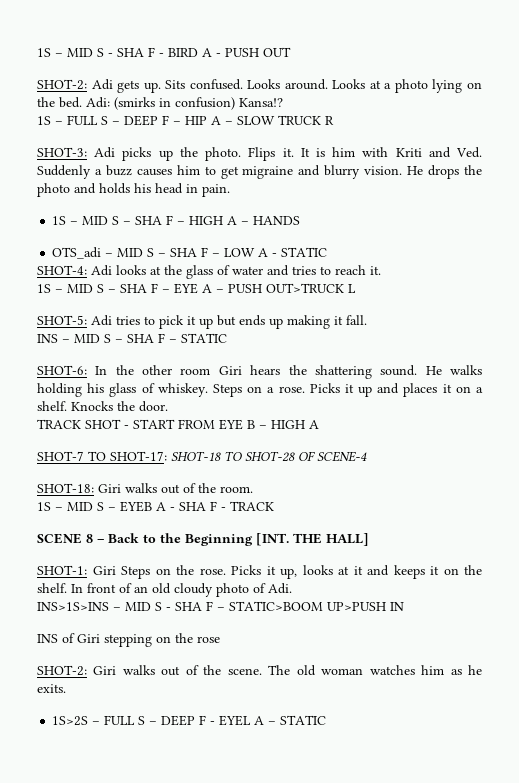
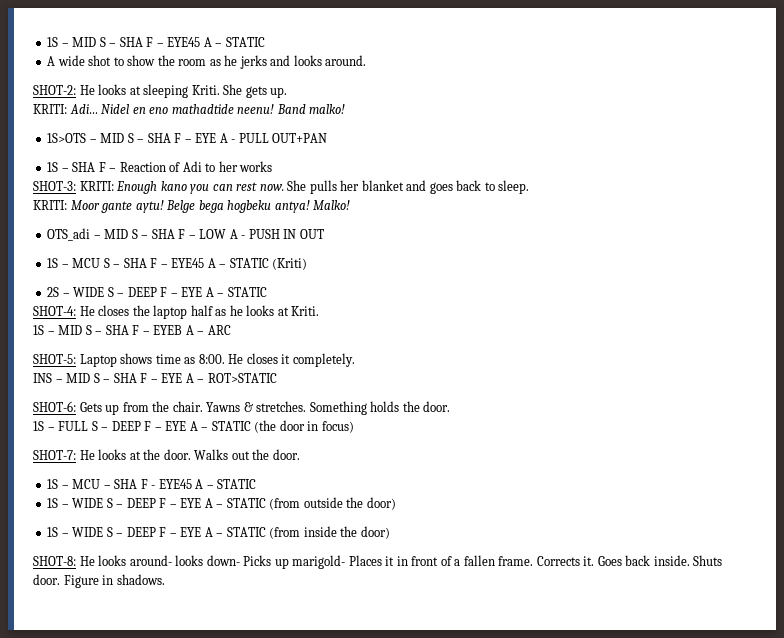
- 1S – MID S - SHA F - BIRD A - PUSH OUT
- SHOT-2: Adi gets up. Sits confused. Looks around. Looks at a photo lying on the bed. Adi: (smirks in confusion) Kansa!?
- 1S – FULL S – DEEP F – HIP A – SLOW TRUCK R
- SHOT-3: Adi picks up the photo. Flips it. It is him with Kriti and Ved. Suddenly a buzz causes him to get migraine and blurry vision. He drops the photo and holds his head in pain.
- 1S – MID S – SHA F – HIGH A – HANDS
+ 1S – MID S – SHA F – EYE45 A – STATIC
+ A wide shot to show the room as he jerks and looks around.
+ SHOT-2: He looks at sleeping Kriti. She gets up.
+ KRITI: Adi… Nidel en eno mathadtide neenu! Band malko!
+ 1S>OTS – MID S – SHA F – EYE A - PULL OUT+PAN
+ 1S – SHA F – Reaction of Adi to her works
+ SHOT-3: KRITI: Enough kano you can rest now. She pulls her blanket and goes back to sleep.
+ KRITI: Moor gante aytu! Belge bega hogbeku antya! Malko!
- OTS_adi – MID S – SHA F – LOW A - STATIC
- SHOT-4: Adi looks at the glass of water and tries to reach it.
- 1S – MID S – SHA F – EYE A – PUSH OUT>TRUCK L
- SHOT-5: Adi tries to pick it up but ends up making it fall.
- INS – MID S – SHA F – STATIC
- SHOT-6: In the other room Giri hears the shattering sound. He walks holding his glass of whiskey. Steps on a rose. Picks it up and places it on a shelf. Knocks the door.
- TRACK SHOT - START FROM EYE B – HIGH A
- SHOT-7 TO SHOT-17: SHOT-18 TO SHOT-28 OF SCENE-4
- SHOT-18: Giri walks out of the room.
- 1S – MID S – EYEB A - SHA F - TRACK
- SCENE 8 – Back to the Beginning [INT. THE HALL]
- SHOT-1: Giri Steps on the rose. Picks it up, looks at it and keeps it on the shelf. In front of an old cloudy photo of Adi.
- INS>1S>INS – MID S - SHA F – STATIC>BOOM UP>PUSH IN
- INS of Giri stepping on the rose
- SHOT-2: Giri walks out of the scene. The old woman watches him as he exits.
- 1S>2S – FULL S – DEEP F - EYEL A – STATIC
+ OTS_adi – MID S – SHA F – LOW A - PUSH IN OUT
+ 1S – MCU S – SHA F – EYE45 A – STATIC (Kriti)
+ 2S – WIDE S – DEEP F – EYE A – STATIC
+ SHOT-4: He closes the laptop half as he looks at Kriti.
+ 1S – MID S – SHA F – EYEB A – ARC
+ SHOT-5: Laptop shows time as 8:00. He closes it completely.
+ INS – MID S – SHA F – EYE A – ROT>STATIC
+ SHOT-6: Gets up from the chair. Yawns & stretches. Something holds the door.
+ 1S – FULL S – DEEP F – EYE A – STATIC (the door in focus)
+ SHOT-7: He looks at the door. Walks out the door.
+ 1S – MCU – SHA F - EYE45 A – STATIC
+ 1S – WIDE S – DEEP F – EYE A – STATIC (from outside the door)
+ 1S – WIDE S – DEEP F – EYE A – STATIC (from inside the door)
+ SHOT-8: He looks around- looks down- Picks up marigold- Places it in front of a fallen frame. Corrects it. Goes back inside. Shuts door. Figure in shadows.

